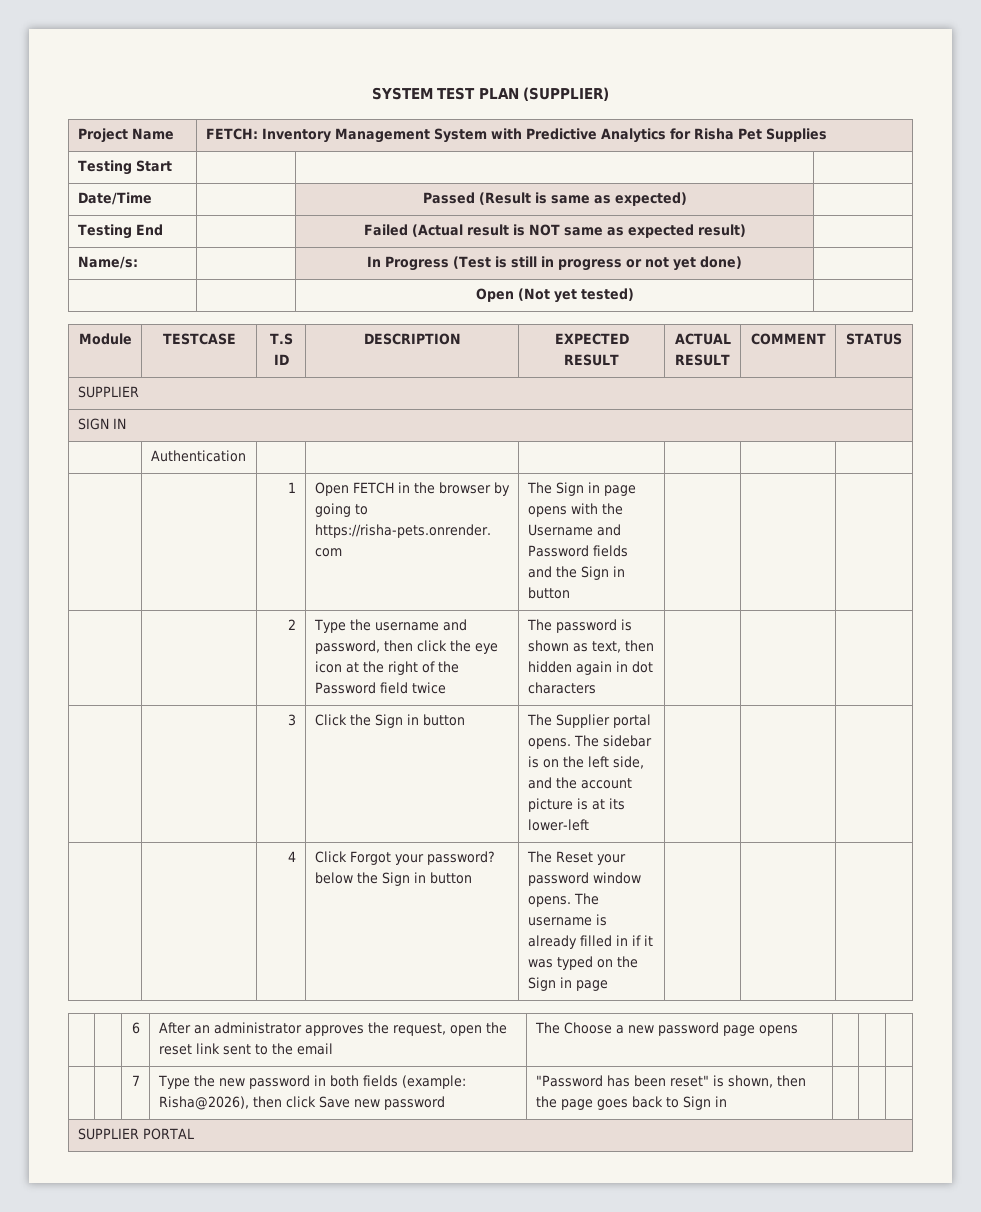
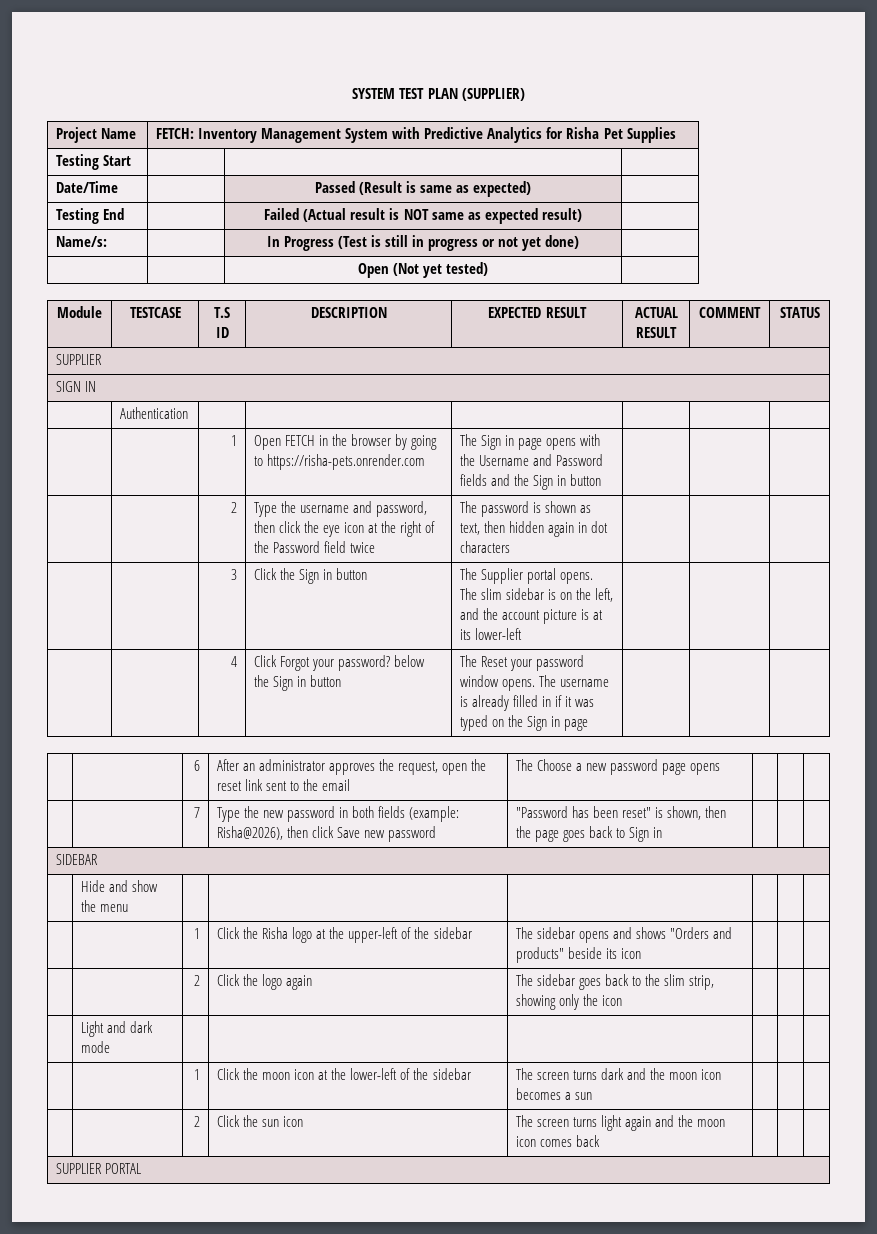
- | | 3 | Click the Sign in button | The Supplier portal opens. The sidebar is on the left side, and the account picture is at its lower-left | | |
+ | | 3 | Click the Sign in button | The Supplier portal opens. The slim sidebar is on the left, and the account picture is at its lower-left | | |
+ SIDEBAR
+ | Hide and show the menu | | | | | |
+ | | 1 | Click the Risha logo at the upper-left of the sidebar | The sidebar opens and shows "Orders and products" beside its icon | | |
+ | | 2 | Click the logo again | The sidebar goes back to the slim strip, showing only the icon | | |
+ | Light and dark mode | | | | | |
+ | | 1 | Click the moon icon at the lower-left of the sidebar | The screen turns dark and the moon icon becomes a sun | | |
+ | | 2 | Click the sun icon | The screen turns light again and the moon icon comes back | | |

